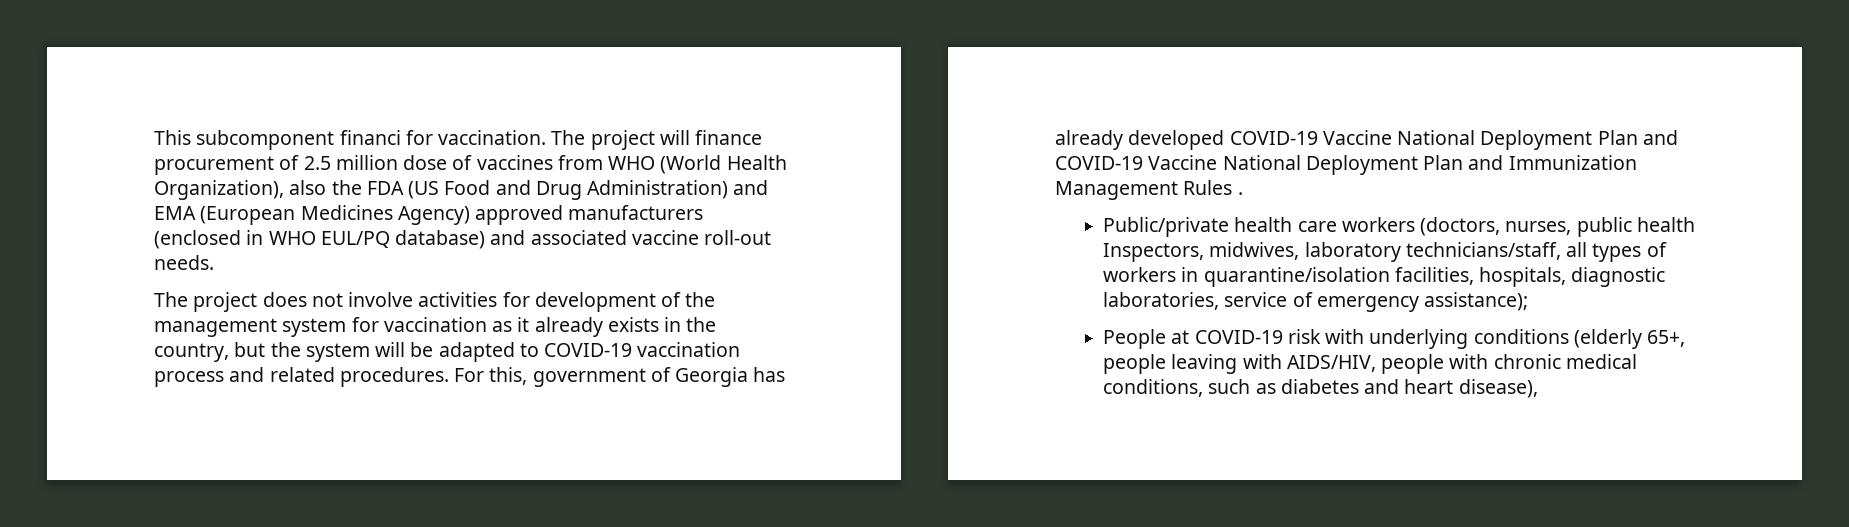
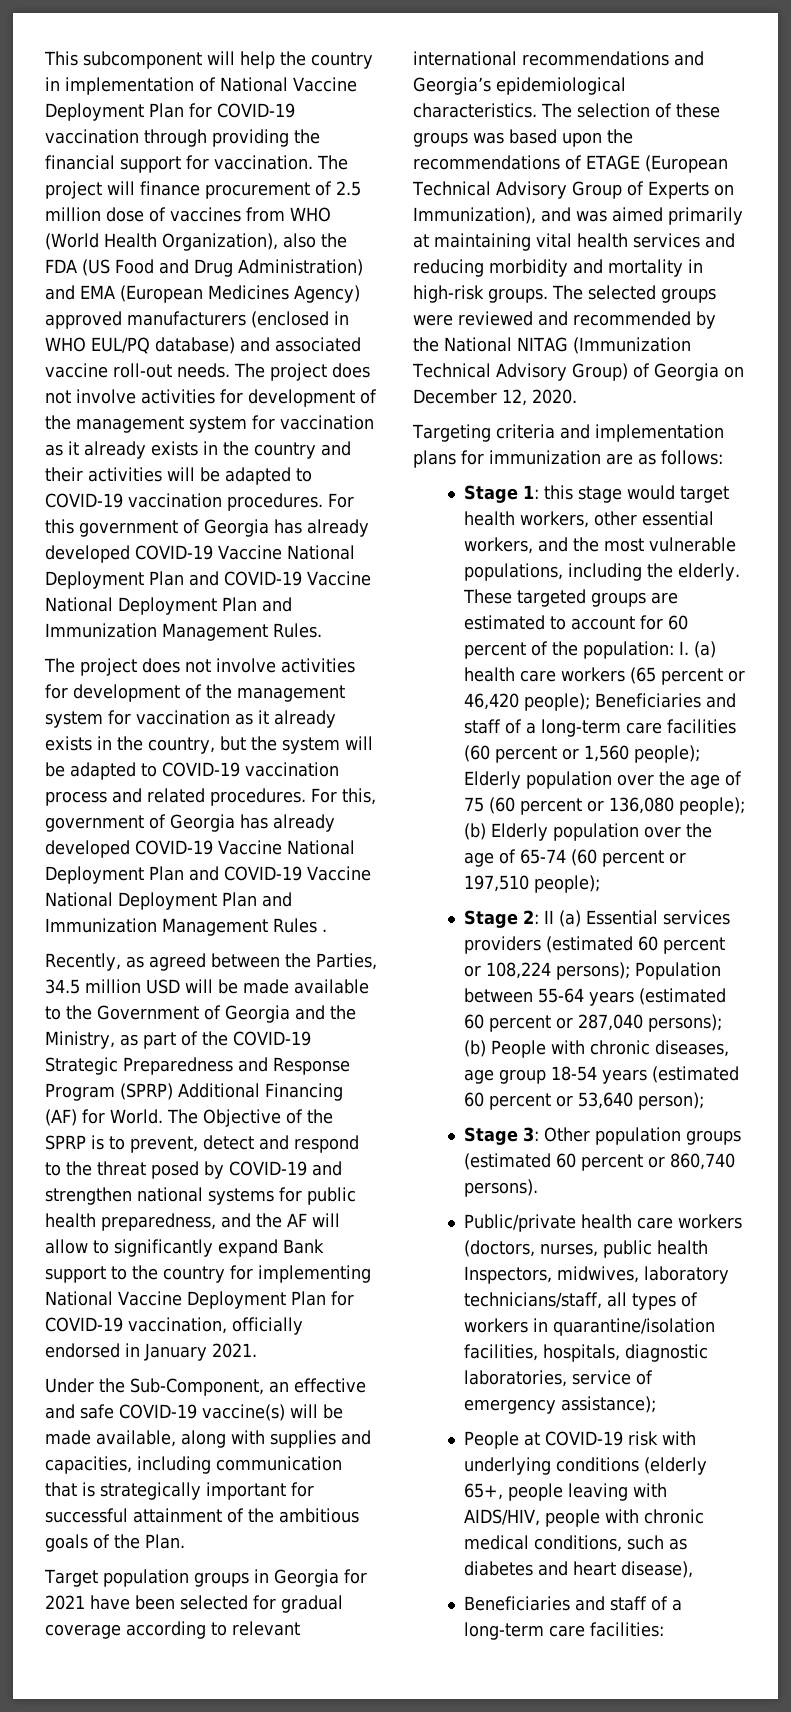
- This subcomponent financi for vaccination.
+ This subcomponent will help the country in implementation of National Vaccine Deployment Plan for COVID-19 vaccination through providing the financial support for vaccination.
+ The project does not involve activities for development of the management system for vaccination as it already exists in the country and their activities will be adapted to COVID-19 vaccination procedures. For this government of Georgia has already developed COVID-19 Vaccine National Deployment Plan and COVID-19 Vaccine National Deployment Plan and Immunization Management Rules.
+ Recently, as agreed between the Parties, 34.5 million USD will be made available to the Government of Georgia and the Ministry, as part of the COVID-19 Strategic Preparedness and Response Program (SPRP) Additional Financing (AF) for World. The Objective of the SPRP is to prevent, detect and respond to the threat posed by COVID-19 and strengthen national systems for public health preparedness, and the AF will allow to significantly expand Bank support to the country for implementing National Vaccine Deployment Plan for COVID-19 vaccination, officially endorsed in January 2021.
+ Under the Sub-Component, an effective and safe COVID-19 vaccine(s) will be made available, along with supplies and capacities, including communication that is strategically important for successful attainment of the ambitious goals of the Plan.
+ Target population groups in Georgia for 2021 have been selected for gradual coverage according to relevant international recommendations and Georgia’s epidemiological characteristics. The selection of these groups was based upon the recommendations of ETAGE (European Technical Advisory Group of Experts on Immunization), and was aimed primarily at maintaining vital health services and reducing morbidity and mortality in high-risk groups. The selected groups were reviewed and recommended by the National NITAG (Immunization Technical Advisory Group) of Georgia on December 12, 2020.
+ Targeting criteria and implementation plans for immunization are as follows:
+ Stage 1: this stage would target health workers, other essential workers, and the most vulnerable populations, including the elderly. These targeted groups are estimated to account for 60 percent of the population: I. (a) health care workers (65 percent or 46,420 people); Beneficiaries and staff of a long-term care facilities (60 percent or 1,560 people); Elderly population over the age of 75 (60 percent or 136,080 people); (b) Elderly population over the age of 65-74 (60 percent or 197,510 people);
+ Stage 2: II (a) Essential services providers (estimated 60 percent or 108,224 persons); Population between 55-64 years (estimated 60 percent or 287,040 persons); (b) People with chronic diseases, age group 18-54 years (estimated 60 percent or 53,640 person);
+ Stage 3: Other population groups (estimated 60 percent or 860,740 persons).
+ Beneficiaries and staff of a long-term care facilities:

